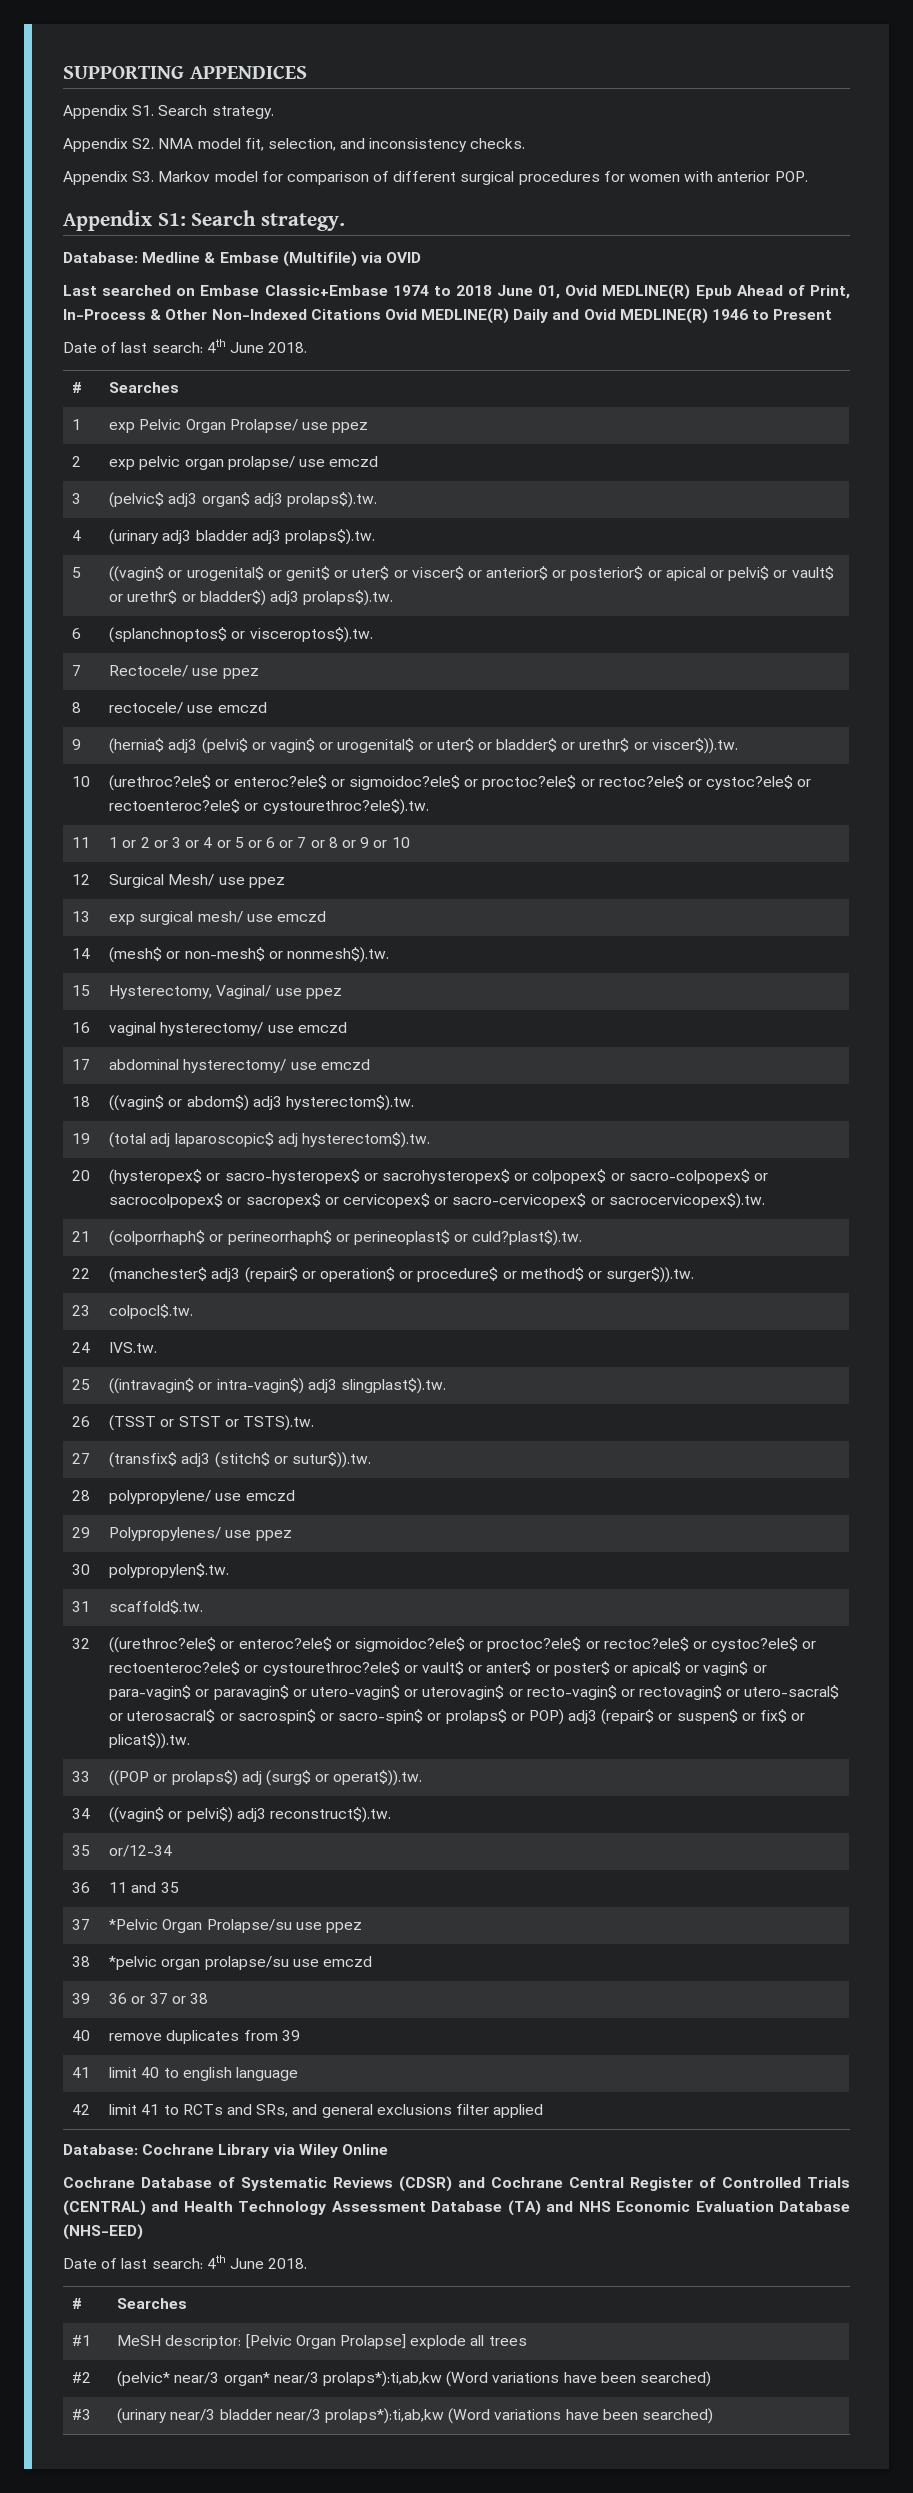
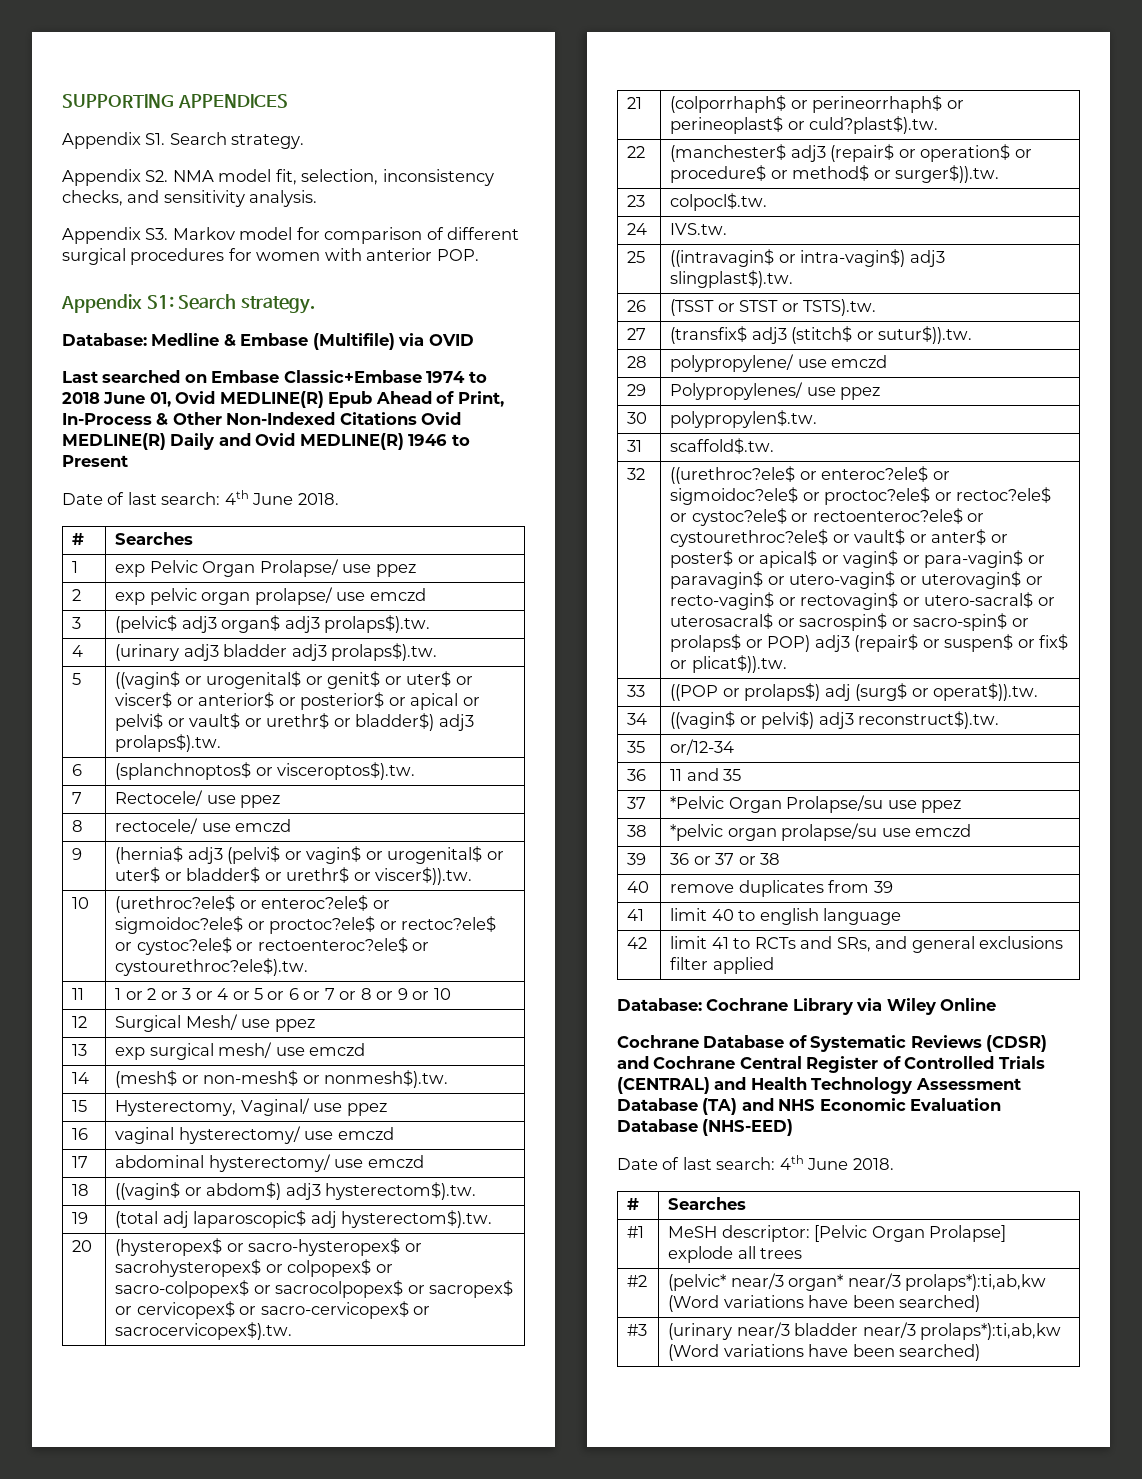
- Appendix S2. NMA model fit, selection, and inconsistency checks.
+ Appendix S2. NMA model fit, selection, inconsistency checks, and sensitivity analysis.

